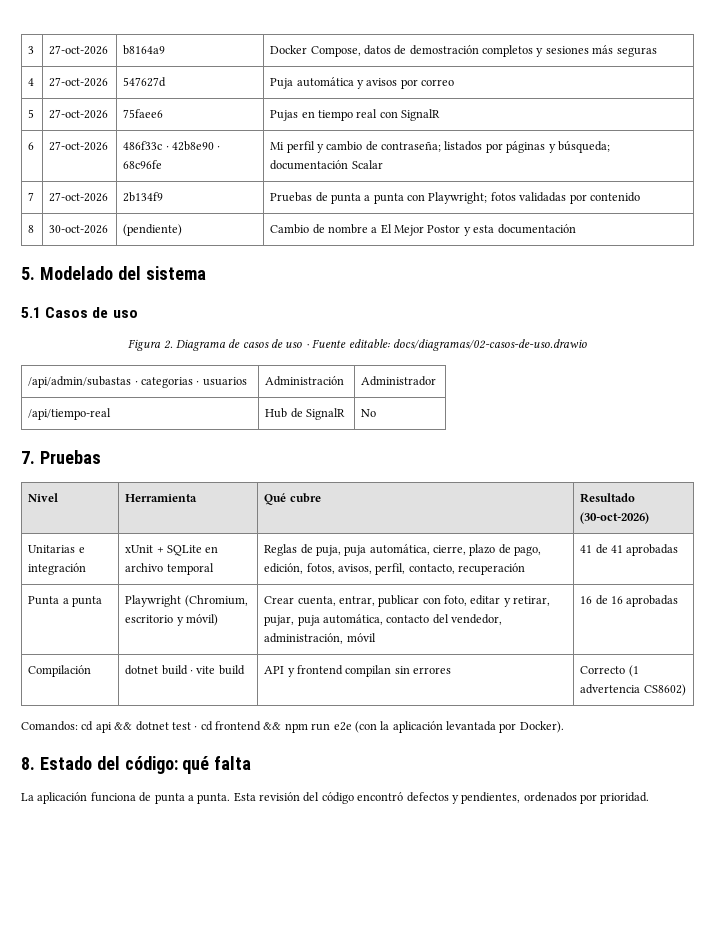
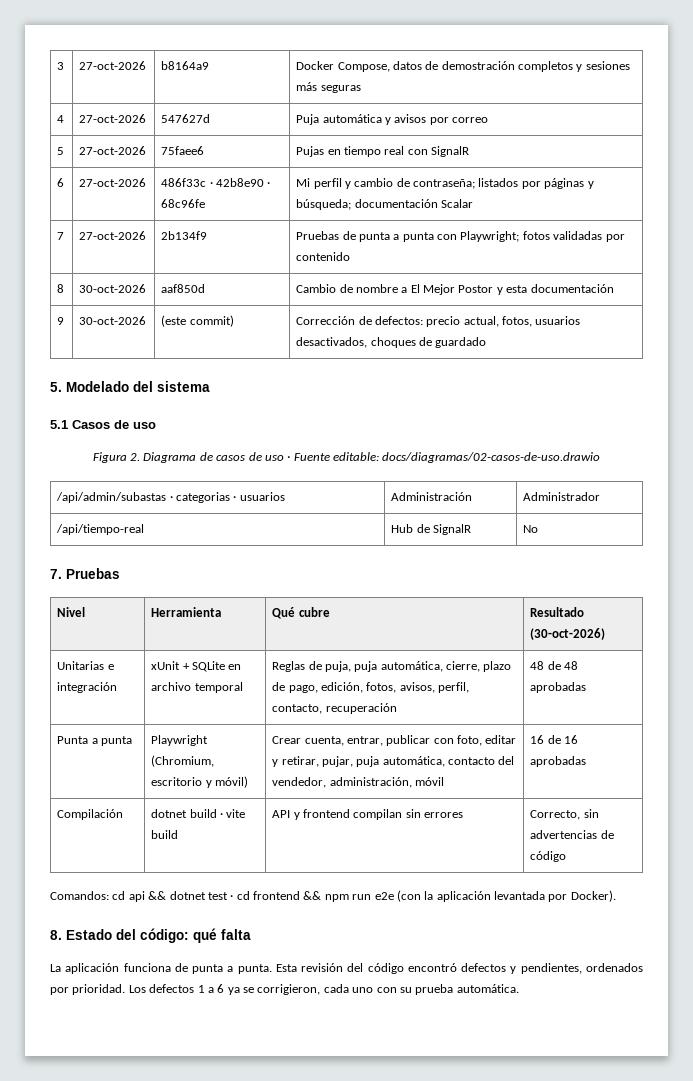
- 8 | 30-oct-2026 | (pendiente) | Cambio de nombre a El Mejor Postor y esta documentación
+ 8 | 30-oct-2026 | aaf850d | Cambio de nombre a El Mejor Postor y esta documentación
+ 9 | 30-oct-2026 | (este commit) | Corrección de defectos: precio actual, fotos, usuarios desactivados, choques de guardado
- Unitarias e integración | xUnit + SQLite en archivo temporal | Reglas de puja, puja automática, cierre, plazo de pago, edición, fotos, avisos, perfil, contacto, recuperación | 41 de 41 aprobadas
+ Unitarias e integración | xUnit + SQLite en archivo temporal | Reglas de puja, puja automática, cierre, plazo de pago, edición, fotos, avisos, perfil, contacto, recuperación | 48 de 48 aprobadas
- Compilación | dotnet build · vite build | API y frontend compilan sin errores | Correcto (1 advertencia CS8602)
+ Compilación | dotnet build · vite build | API y frontend compilan sin errores | Correcto, sin advertencias de código
+ Los defectos 1 a 6 ya se corrigieron, cada uno con su prueba automática.

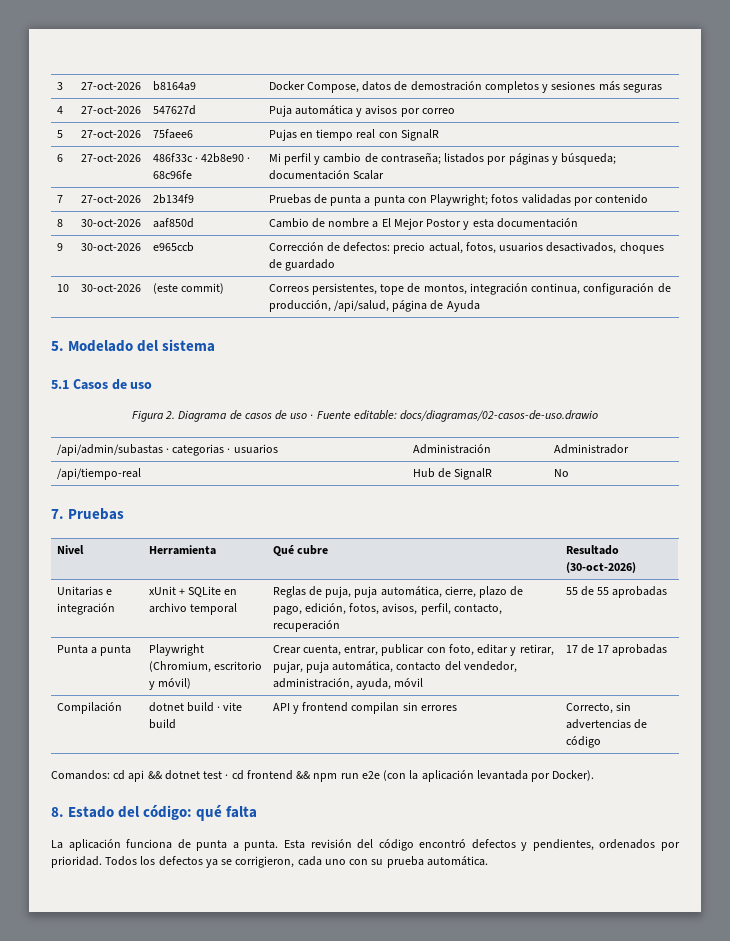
- 9 | 30-oct-2026 | (este commit) | Corrección de defectos: precio actual, fotos, usuarios desactivados, choques de guardado
+ 9 | 30-oct-2026 | e965ccb | Corrección de defectos: precio actual, fotos, usuarios desactivados, choques de guardado
+ 10 | 30-oct-2026 | (este commit) | Correos persistentes, tope de montos, integración continua, configuración de producción, /api/salud, página de Ayuda
- Unitarias e integración | xUnit + SQLite en archivo temporal | Reglas de puja, puja automática, cierre, plazo de pago, edición, fotos, avisos, perfil, contacto, recuperación | 48 de 48 aprobadas
+ Unitarias e integración | xUnit + SQLite en archivo temporal | Reglas de puja, puja automática, cierre, plazo de pago, edición, fotos, avisos, perfil, contacto, recuperación | 55 de 55 aprobadas
- Punta a punta | Playwright (Chromium, escritorio y móvil) | Crear cuenta, entrar, publicar con foto, editar y retirar, pujar, puja automática, contacto del vendedor, administración, móvil | 16 de 16 aprobadas
+ Punta a punta | Playwright (Chromium, escritorio y móvil) | Crear cuenta, entrar, publicar con foto, editar y retirar, pujar, puja automática, contacto del vendedor, administración, ayuda, móvil | 17 de 17 aprobadas
- Los defectos 1 a 6 ya se corrigieron, cada uno con su prueba automática.
+ Todos los defectos ya se corrigieron, cada uno con su prueba automática.

